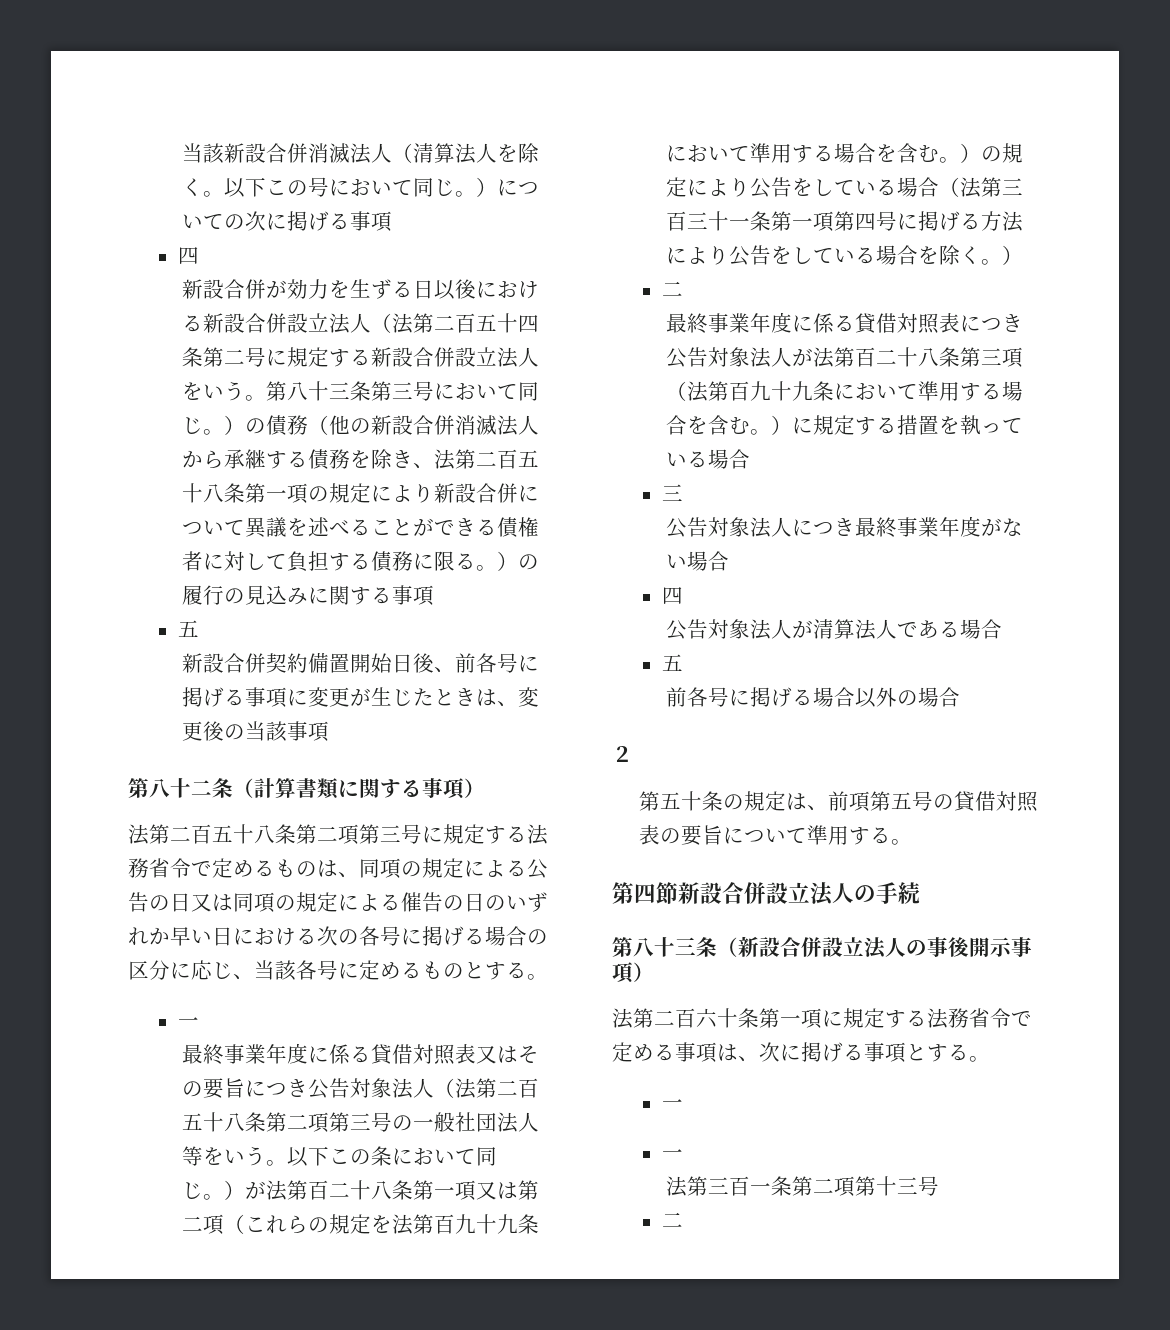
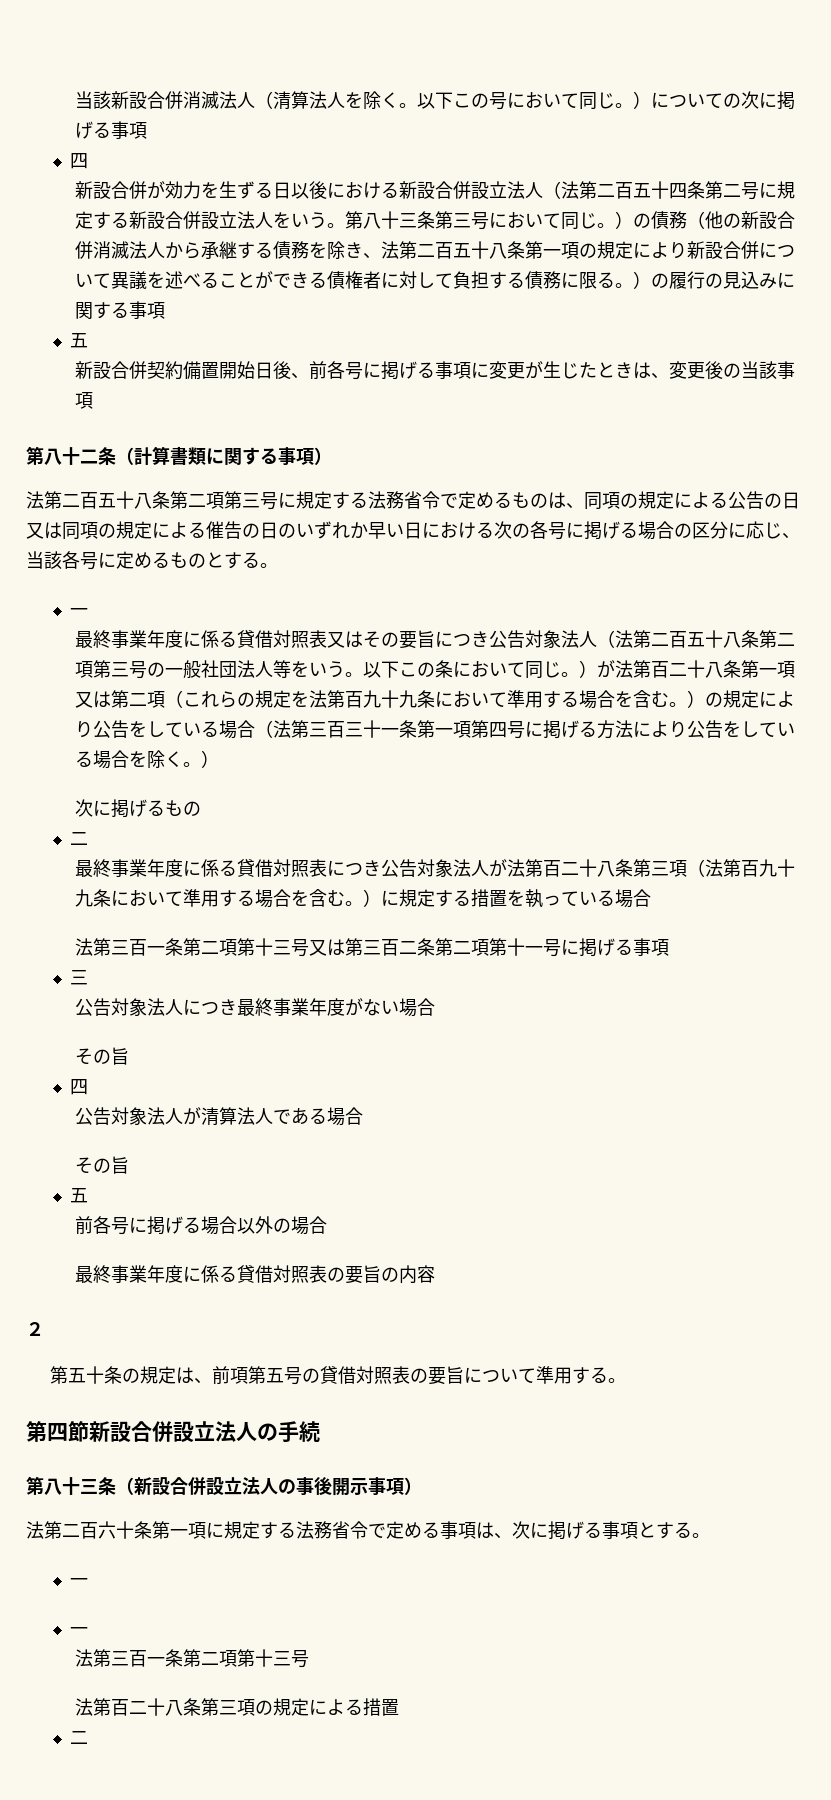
+ 次に掲げるもの
+ 法第三百一条第二項第十三号又は第三百二条第二項第十一号に掲げる事項
  公告対象法人につき最終事業年度がない場合
+ その旨
  公告対象法人が清算法人である場合
+ その旨
+ 最終事業年度に係る貸借対照表の要旨の内容
+ 法第百二十八条第三項の規定による措置

